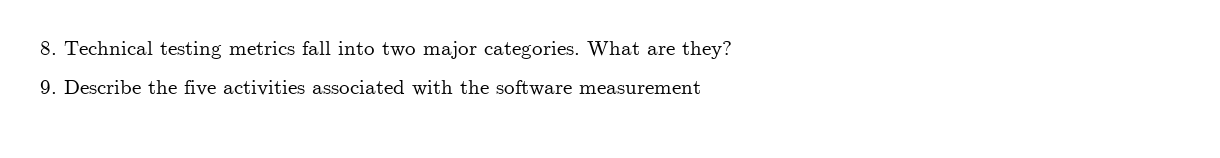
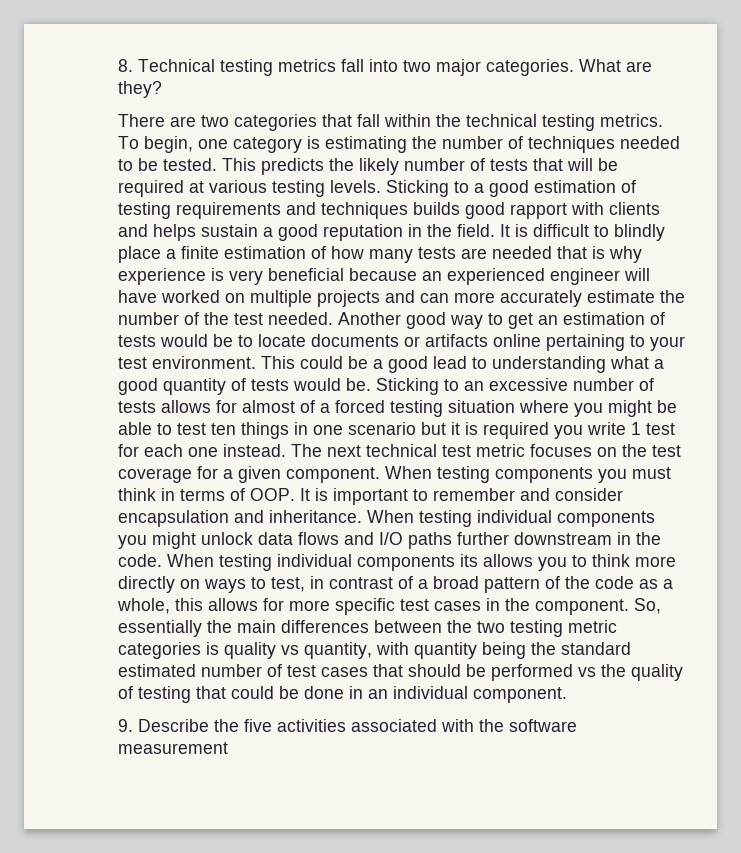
+ There are two categories that fall within the technical testing metrics. To begin, one category is estimating the number of techniques needed to be tested. This predicts the likely number of tests that will be required at various testing levels. Sticking to a good estimation of testing requirements and techniques builds good rapport with clients and helps sustain a good reputation in the field. It is difficult to blindly place a finite estimation of how many tests are needed that is why experience is very beneficial because an experienced engineer will have worked on multiple projects and can more accurately estimate the number of the test needed. Another good way to get an estimation of tests would be to locate documents or artifacts online pertaining to your test environment. This could be a good lead to understanding what a good quantity of tests would be. Sticking to an excessive number of tests allows for almost of a forced testing situation where you might be able to test ten things in one scenario but it is required you write 1 test for each one instead. The next technical test metric focuses on the test coverage for a given component. When testing components you must think in terms of OOP. It is important to remember and consider encapsulation and inheritance. When testing individual components you might unlock data flows and I/O paths further downstream in the code. When testing individual components its allows you to think more directly on ways to test, in contrast of a broad pattern of the code as a whole, this allows for more specific test cases in the component. So, essentially the main differences between the two testing metric categories is quality vs quantity, with quantity being the standard estimated number of test cases that should be performed vs the quality of testing that could be done in an individual component.

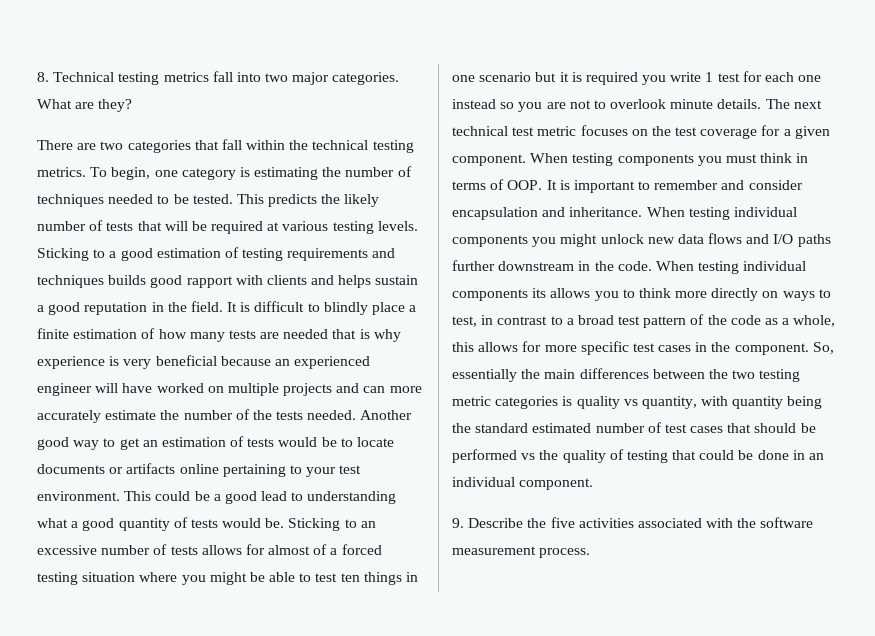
- It is difficult to blindly place a finite estimation of how many tests are needed that is why experience is very beneficial because an experienced engineer will have worked on multiple projects and can more accurately estimate the number of the test needed.
+ It is difficult to blindly place a finite estimation of how many tests are needed that is why experience is very beneficial because an experienced engineer will have worked on multiple projects and can more accurately estimate the number of the tests needed.
- Sticking to an excessive number of tests allows for almost of a forced testing situation where you might be able to test ten things in one scenario but it is required you write 1 test for each one instead.
+ Sticking to an excessive number of tests allows for almost of a forced testing situation where you might be able to test ten things in one scenario but it is required you write 1 test for each one instead so you are not to overlook minute details.
- When testing individual components you might unlock data flows and I/O paths further downstream in the code.
+ When testing individual components you might unlock new data flows and I/O paths further downstream in the code.
- When testing individual components its allows you to think more directly on ways to test, in contrast of a broad pattern of the code as a whole, this allows for more specific test cases in the component.
+ When testing individual components its allows you to think more directly on ways to test, in contrast to a broad test pattern of the code as a whole, this allows for more specific test cases in the component.
- 9. Describe the five activities associated with the software measurement
+ 9. Describe the five activities associated with the software measurement process.

